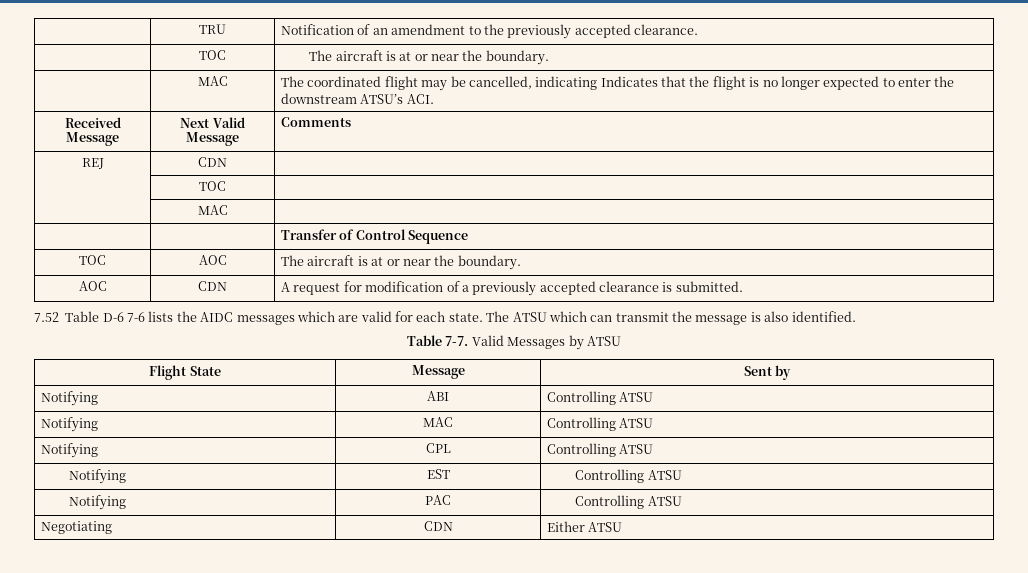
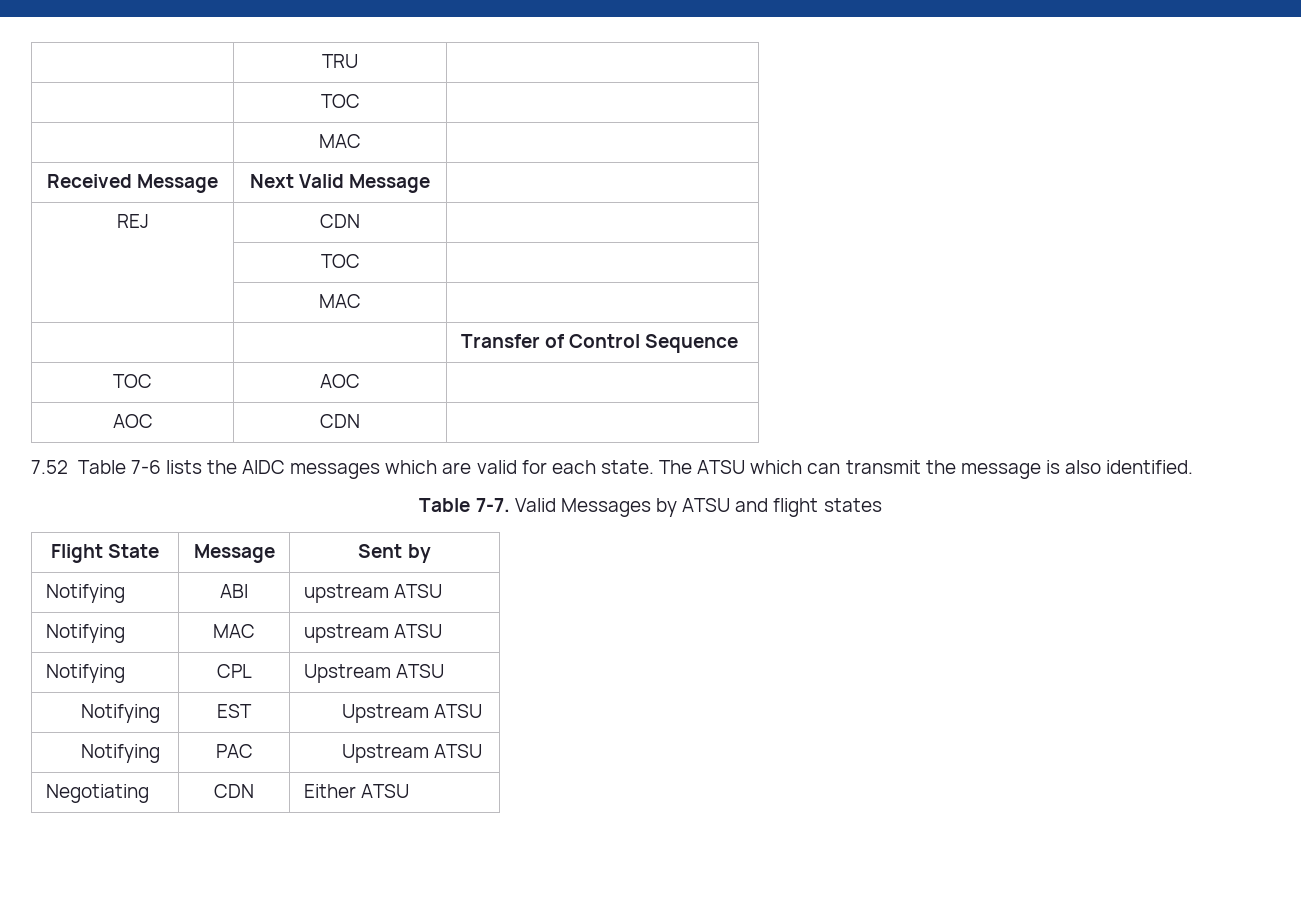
- | TRU | Notification of an amendment to the previously accepted clearance.
- | TOC | The aircraft is at or near the boundary.
- | MAC | The coordinated flight may be cancelled, indicating Indicates that the flight is no longer expected to enter the downstream ATSU’s ACI.
+ | TRU |
+ | TOC |
+ | MAC |
- Received Message | Next Valid Message | Comments
+ Received Message | Next Valid Message |
- TOC | AOC | The aircraft is at or near the boundary.
- AOC | CDN | A request for modification of a previously accepted clearance is submitted.
+ TOC | AOC |
+ AOC | CDN |
- 7.52 Table D-6 7-6 lists the AIDC messages which are valid for each state.
+ 7.52 Table 7-6 lists the AIDC messages which are valid for each state.
- Valid Messages by ATSU
+ Valid Messages by ATSU and flight states
- Notifying | ABI | Controlling ATSU
+ Notifying | ABI | upstream ATSU
- Notifying | MAC | Controlling ATSU
+ Notifying | MAC | upstream ATSU
- Notifying | CPL | Controlling ATSU
+ Notifying | CPL | Upstream ATSU
- Notifying | EST | Controlling ATSU
+ Notifying | EST | Upstream ATSU
- Notifying | PAC | Controlling ATSU
+ Notifying | PAC | Upstream ATSU

